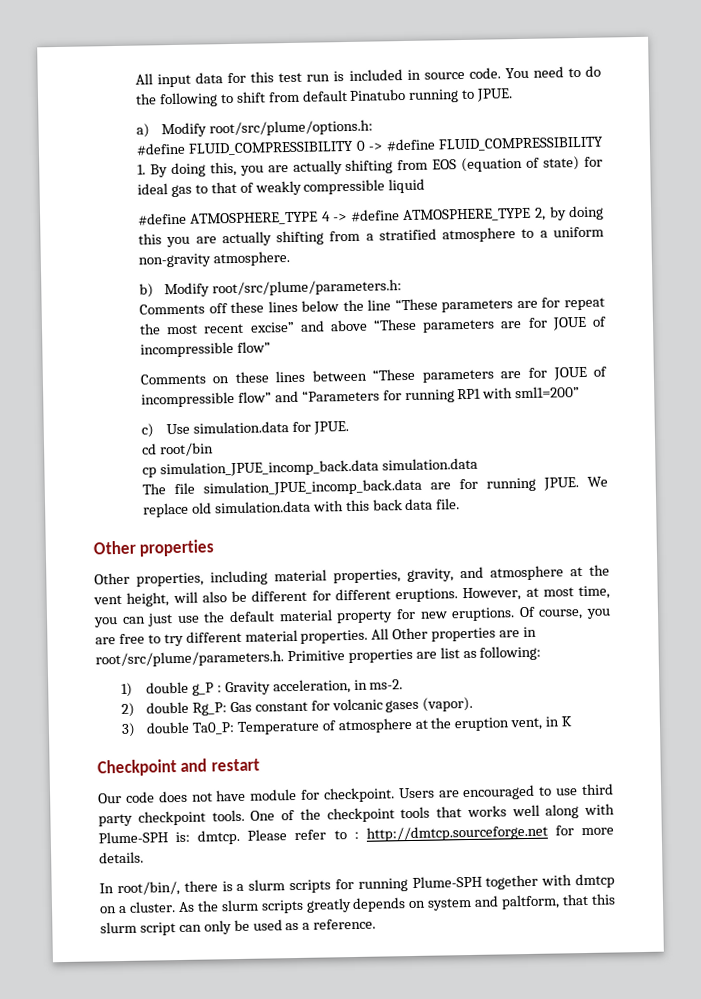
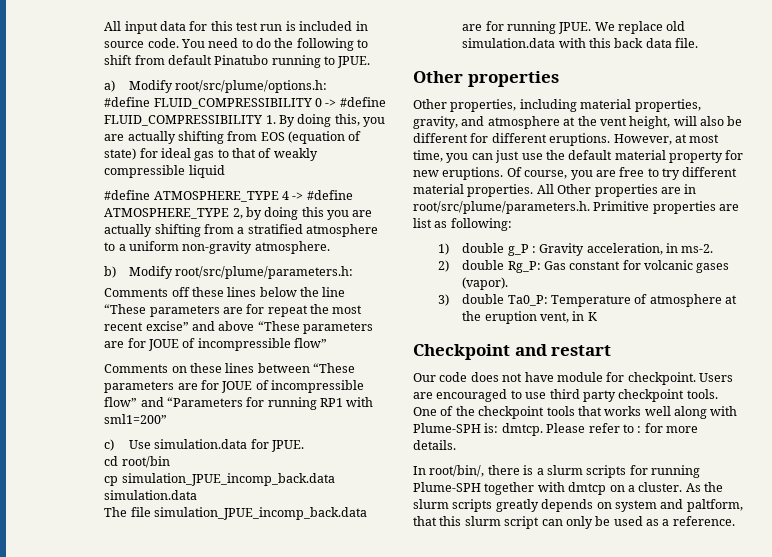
- Please refer to : http://dmtcp.sourceforge.net for more details.
+ Please refer to : for more details.

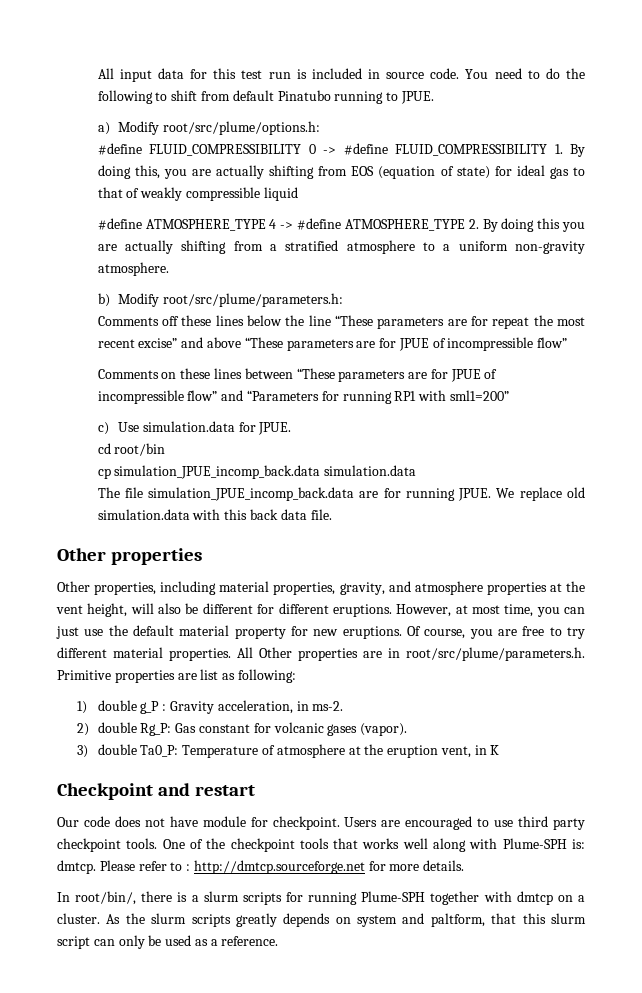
- #define ATMOSPHERE_TYPE 4 -> #define ATMOSPHERE_TYPE 2, by doing this you are actually shifting from a stratified atmosphere to a uniform non-gravity atmosphere.
+ #define ATMOSPHERE_TYPE 4 -> #define ATMOSPHERE_TYPE 2. By doing this you are actually shifting from a stratified atmosphere to a uniform non-gravity atmosphere.
- Comments off these lines below the line “These parameters are for repeat the most recent excise” and above “These parameters are for JOUE of incompressible flow”
+ Comments off these lines below the line “These parameters are for repeat the most recent excise” and above “These parameters are for JPUE of incompressible flow”
- Comments on these lines between “These parameters are for JOUE of incompressible flow” and “Parameters for running RP1 with sml1=200”
+ Comments on these lines between “These parameters are for JPUE of incompressible flow” and “Parameters for running RP1 with sml1=200”
- Other properties, including material properties, gravity, and atmosphere at the vent height, will also be different for different eruptions.
+ Other properties, including material properties, gravity, and atmosphere properties at the vent height, will also be different for different eruptions.
- Please refer to : for more details.
+ Please refer to : http://dmtcp.sourceforge.net for more details.

